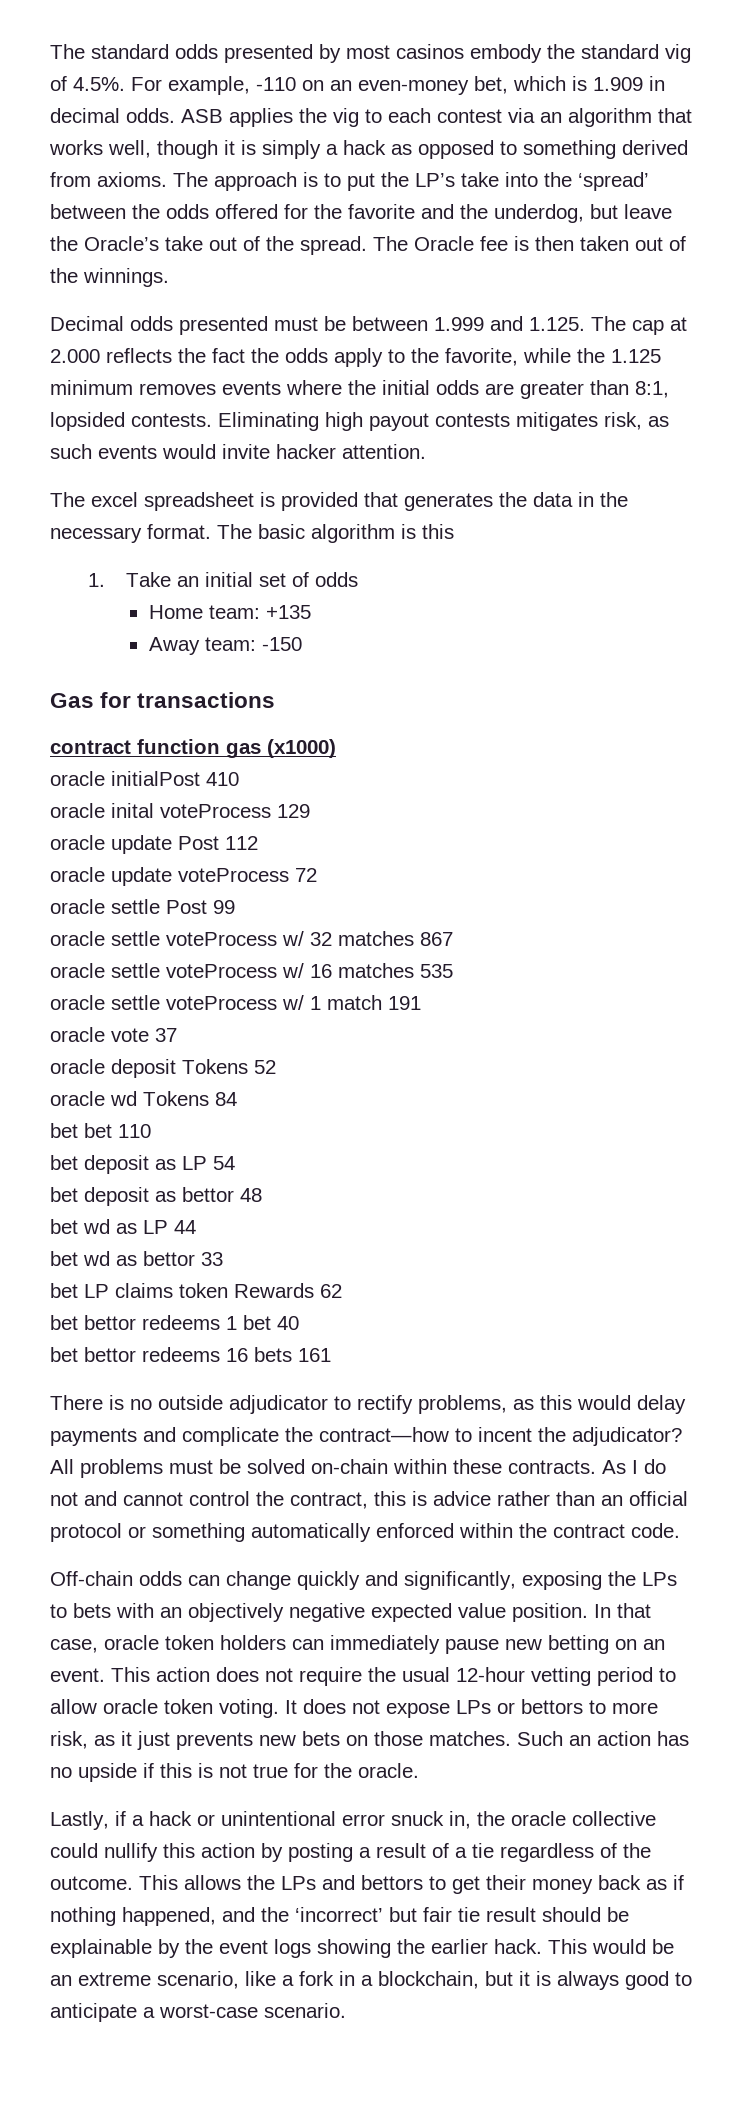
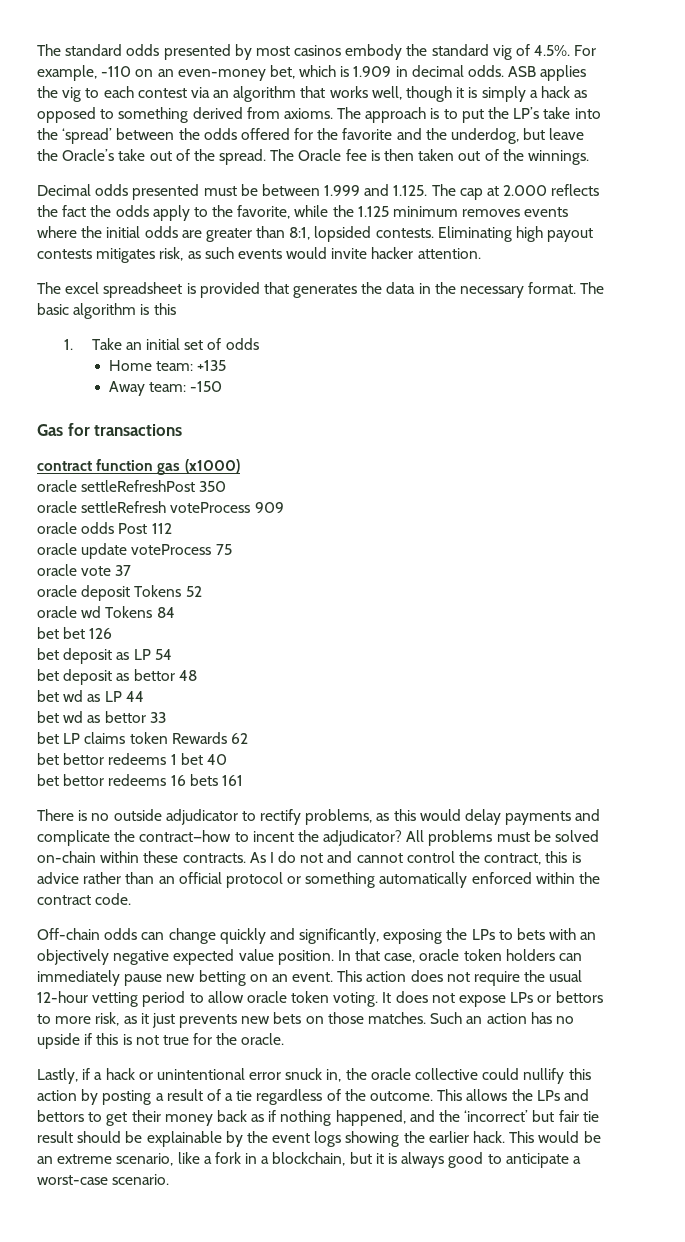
- oracle initialPost 410
- oracle inital voteProcess 129
- oracle update Post 112
+ oracle settleRefreshPost 350
+ oracle settleRefresh voteProcess 909
+ oracle odds Post 112
- oracle update voteProcess 72
- oracle settle Post 99
- oracle settle voteProcess w/ 32 matches 867
- oracle settle voteProcess w/ 16 matches 535
- oracle settle voteProcess w/ 1 match 191
+ oracle update voteProcess 75
- bet bet 110
+ bet bet 126

